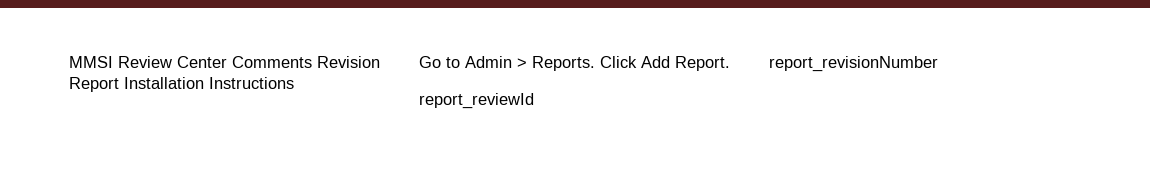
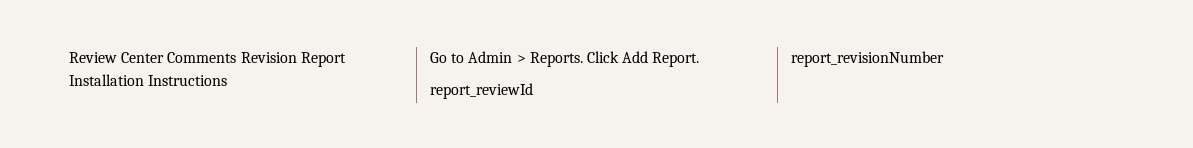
- MMSI Review Center Comments Revision Report Installation Instructions
+ Review Center Comments Revision Report Installation Instructions

